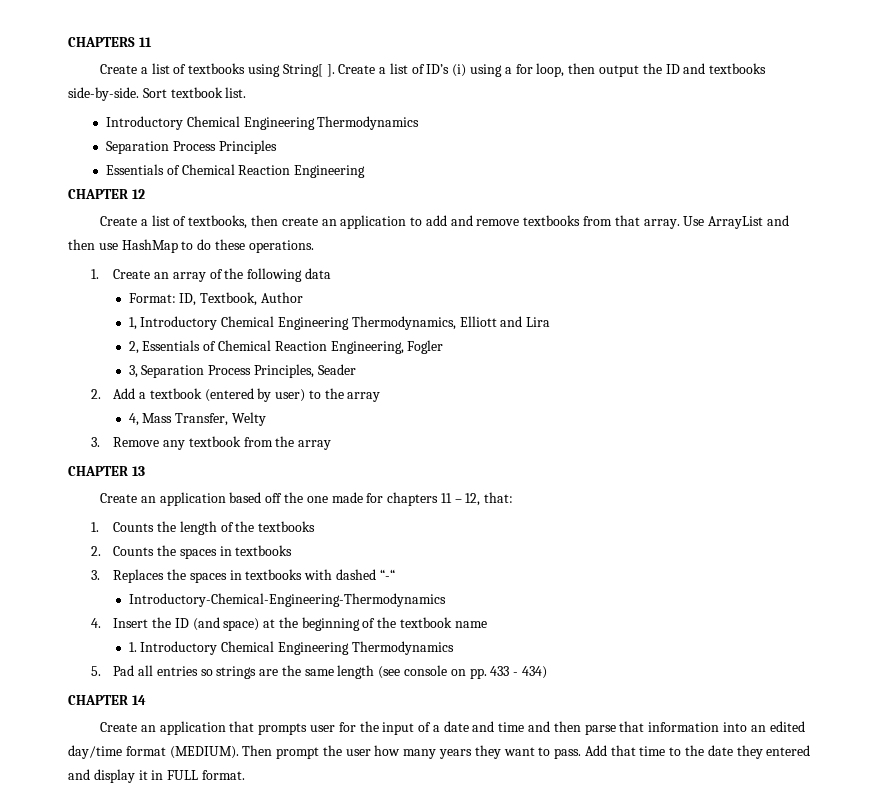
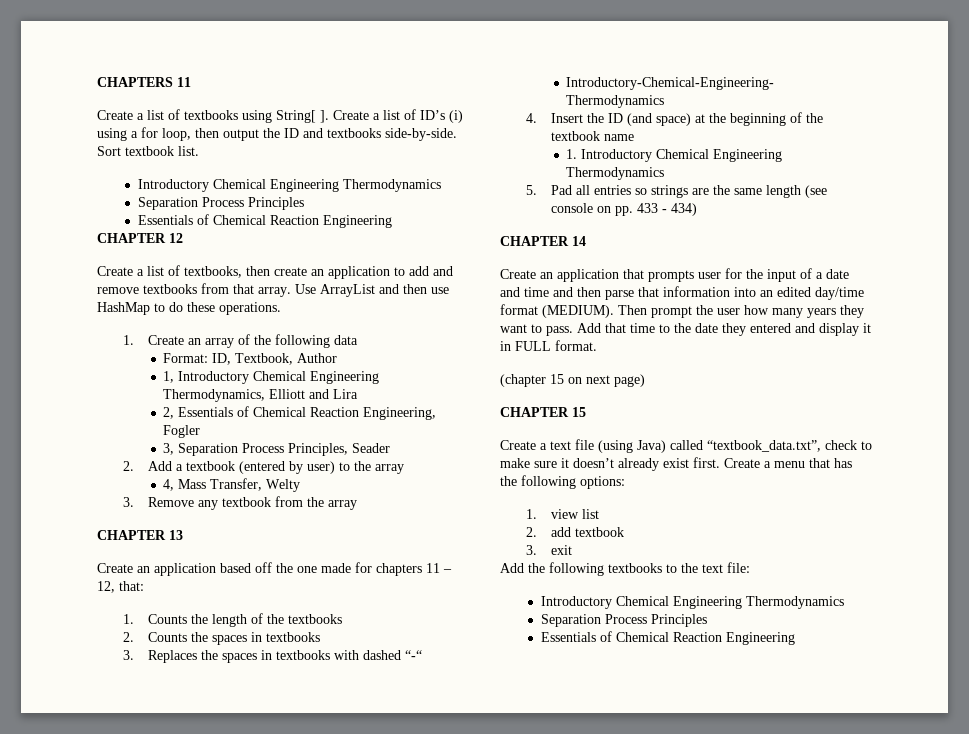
+ (chapter 15 on next page)
+ CHAPTER 15
+ Create a text file (using Java) called “textbook_data.txt”, check to make sure it doesn’t already exist first. Create a menu that has the following options:
+ 1. view list
+ 2. add textbook
+ 3. exit
+ Add the following textbooks to the text file:
+ Introductory Chemical Engineering Thermodynamics
+ Separation Process Principles
+ Essentials of Chemical Reaction Engineering

